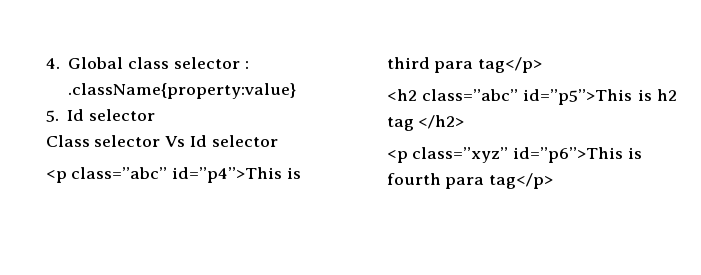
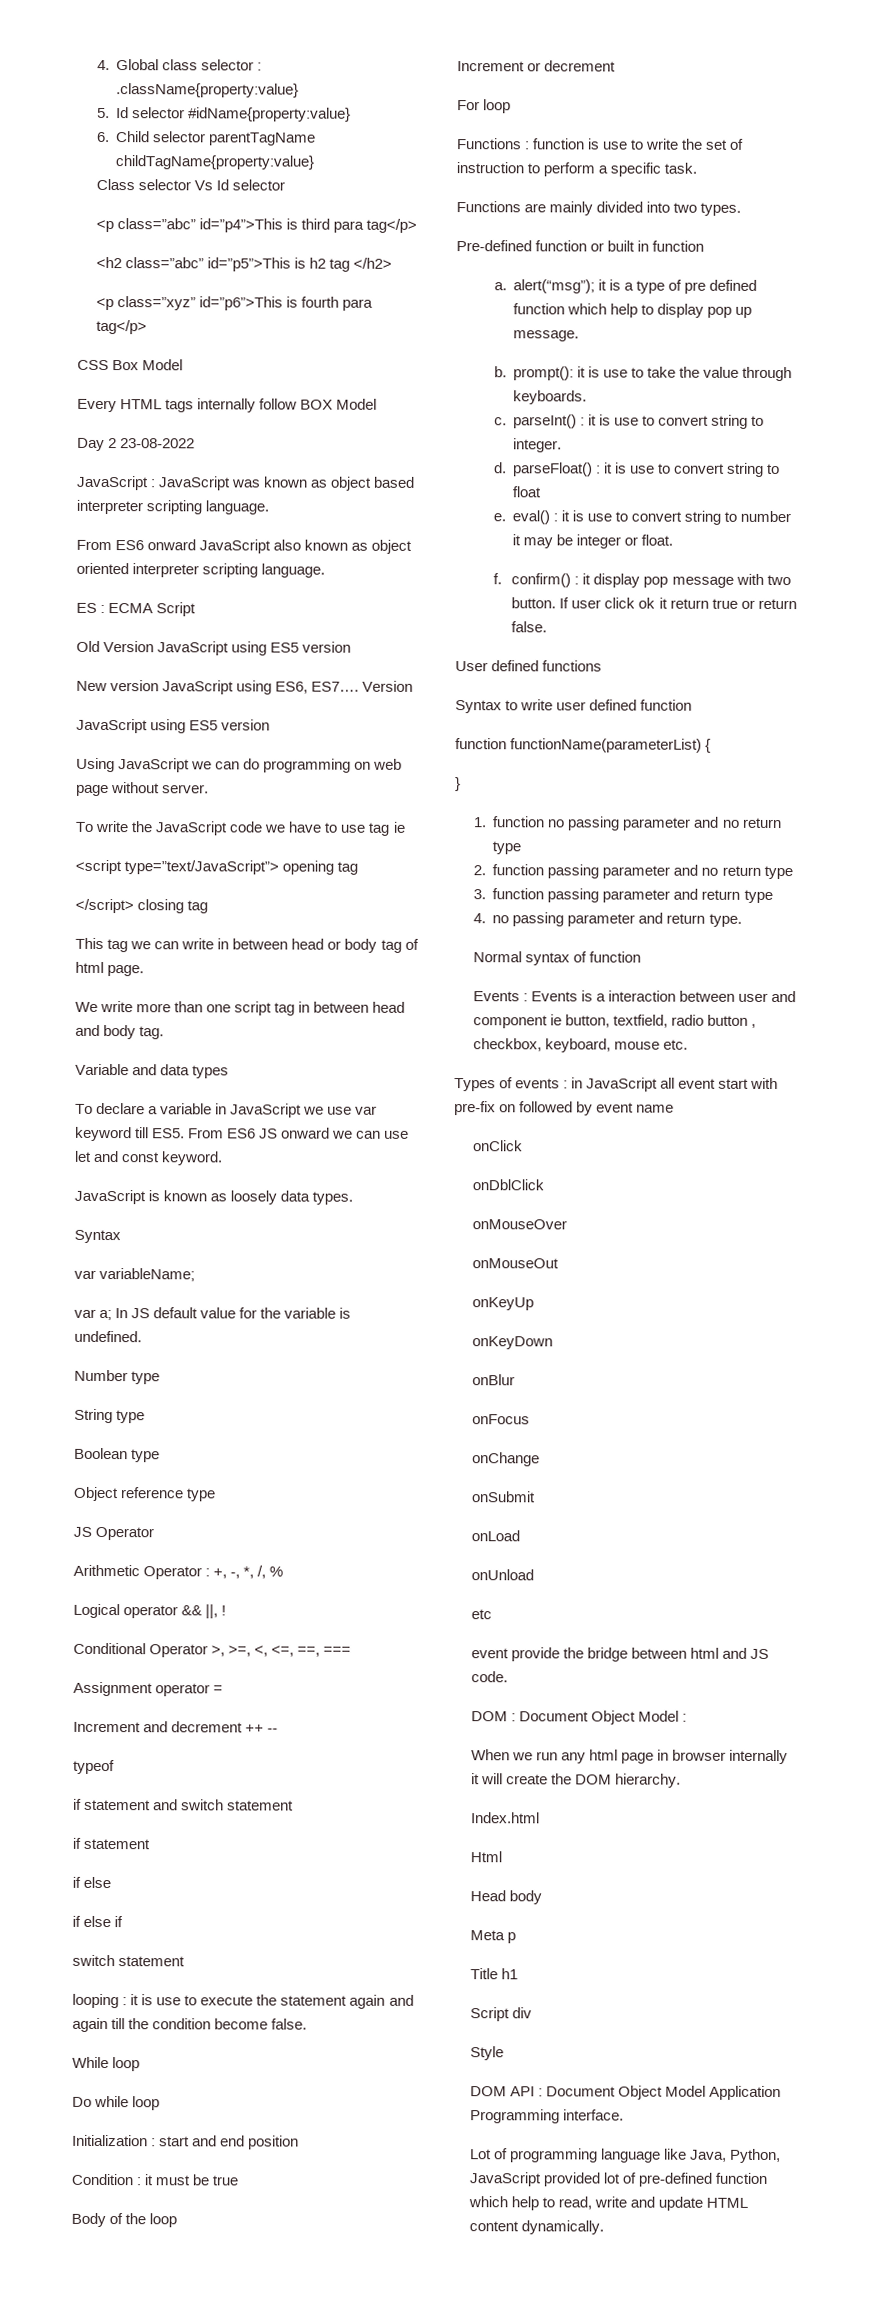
- 5. Id selector
+ 5. Id selector #idName{property:value}
+ 6. Child selector parentTagName childTagName{property:value}
+ CSS Box Model
+ Every HTML tags internally follow BOX Model
+ Day 2 23-08-2022
+ JavaScript : JavaScript was known as object based interpreter scripting language.
+ From ES6 onward JavaScript also known as object oriented interpreter scripting language.
+ ES : ECMA Script
+ Old Version JavaScript using ES5 version
+ New version JavaScript using ES6, ES7…. Version
+ JavaScript using ES5 version
+ Using JavaScript we can do programming on web page without server.
+ To write the JavaScript code we have to use tag ie
+ <script type=”text/JavaScript”> opening tag
+ </script> closing tag
+ This tag we can write in between head or body tag of html page.
+ We write more than one script tag in between head and body tag.
+ Variable and data types
+ To declare a variable in JavaScript we use var keyword till ES5. From ES6 JS onward we can use let and const keyword.
+ JavaScript is known as loosely data types.
+ Syntax
+ var variableName;
+ var a; In JS default value for the variable is undefined.
+ Number type
+ String type
+ Boolean type
+ Object reference type
+ JS Operator
+ Arithmetic Operator : +, -, *, /, %
+ Logical operator && ||, !
+ Conditional Operator >, >=, <, <=, ==, ===
+ Assignment operator =
+ Increment and decrement ++ --
+ typeof
+ if statement and switch statement
+ if statement
+ if else
+ if else if
+ switch statement
+ looping : it is use to execute the statement again and again till the condition become false.
+ While loop
+ Do while loop
+ Initialization : start and end position
+ Condition : it must be true
+ Body of the loop
+ Increment or decrement
+ For loop
+ Functions : function is use to write the set of instruction to perform a specific task.
+ Functions are mainly divided into two types.
+ Pre-defined function or built in function
+ a. alert(“msg”); it is a type of pre defined function which help to display pop up message.
+ b. prompt(): it is use to take the value through keyboards.
+ c. parseInt() : it is use to convert string to integer.
+ d. parseFloat() : it is use to convert string to float
+ e. eval() : it is use to convert string to number it may be integer or float.
+ f. confirm() : it display pop message with two button. If user click ok it return true or return false.
+ User defined functions
+ Syntax to write user defined function
+ function functionName(parameterList) {
+ }
+ 1. function no passing parameter and no return type
+ 2. function passing parameter and no return type
+ 3. function passing parameter and return type
+ 4. no passing parameter and return type.
+ Normal syntax of function
+ Events : Events is a interaction between user and component ie button, textfield, radio button , checkbox, keyboard, mouse etc.
+ Types of events : in JavaScript all event start with pre-fix on followed by event name
+ onClick
+ onDblClick
+ onMouseOver
+ onMouseOut
+ onKeyUp
+ onKeyDown
+ onBlur
+ onFocus
+ onChange
+ onSubmit
+ onLoad
+ onUnload
+ etc
+ event provide the bridge between html and JS code.
+ DOM : Document Object Model :
+ When we run any html page in browser internally it will create the DOM hierarchy.
+ Index.html
+ Html
+ Head body
+ Meta p
+ Title h1
+ Script div
+ Style
+ DOM API : Document Object Model Application Programming interface.
+ Lot of programming language like Java, Python, JavaScript provided lot of pre-defined function which help to read, write and update HTML content dynamically.

